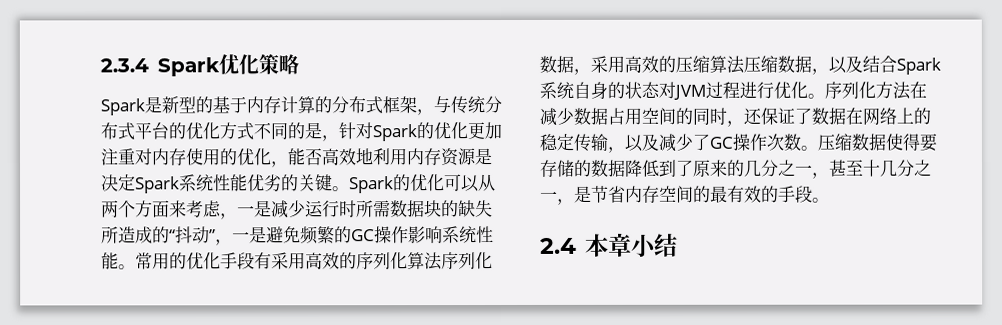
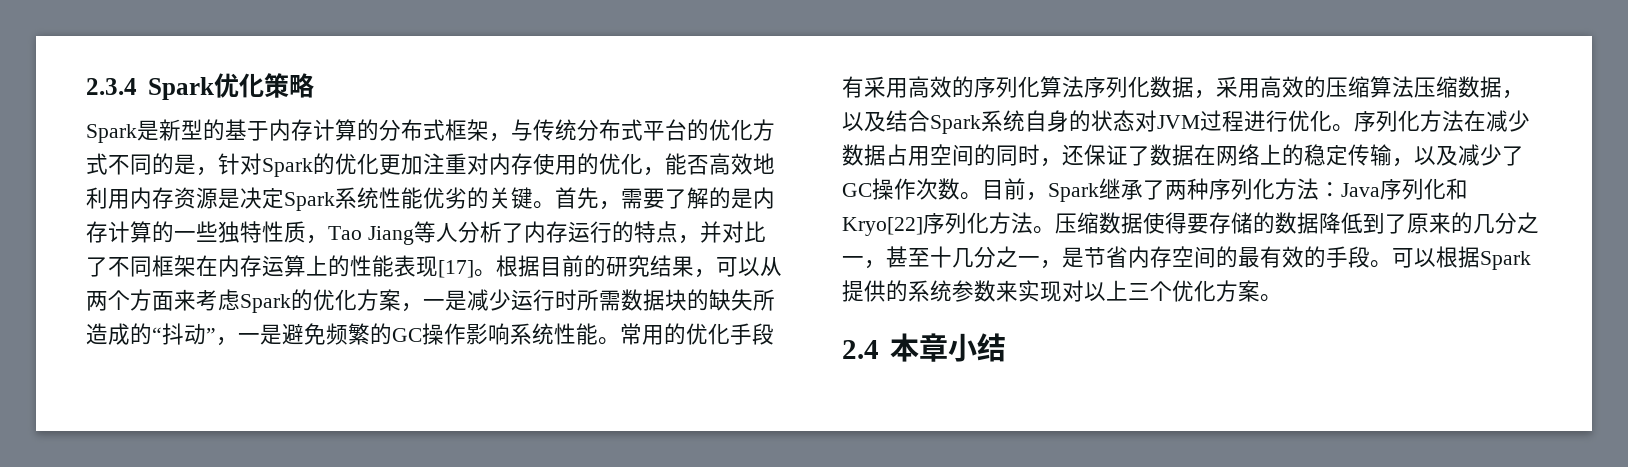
- Spark的优化可以从两个方面来考虑，一是减少运行时所需数据块的缺失所造成的“抖动”，一是避免频繁的GC操作影响系统性能。
+ 首先，需要了解的是内存计算的一些独特性质，Tao Jiang等人分析了内存运行的特点，并对比了不同框架在内存运算上的性能表现[17]。根据目前的研究结果，可以从两个方面来考虑Spark的优化方案，一是减少运行时所需数据块的缺失所造成的“抖动”，一是避免频繁的GC操作影响系统性能。
+ 目前，Spark继承了两种序列化方法：Java序列化和Kryo[22]序列化方法。
+ 可以根据Spark提供的系统参数来实现对以上三个优化方案。

